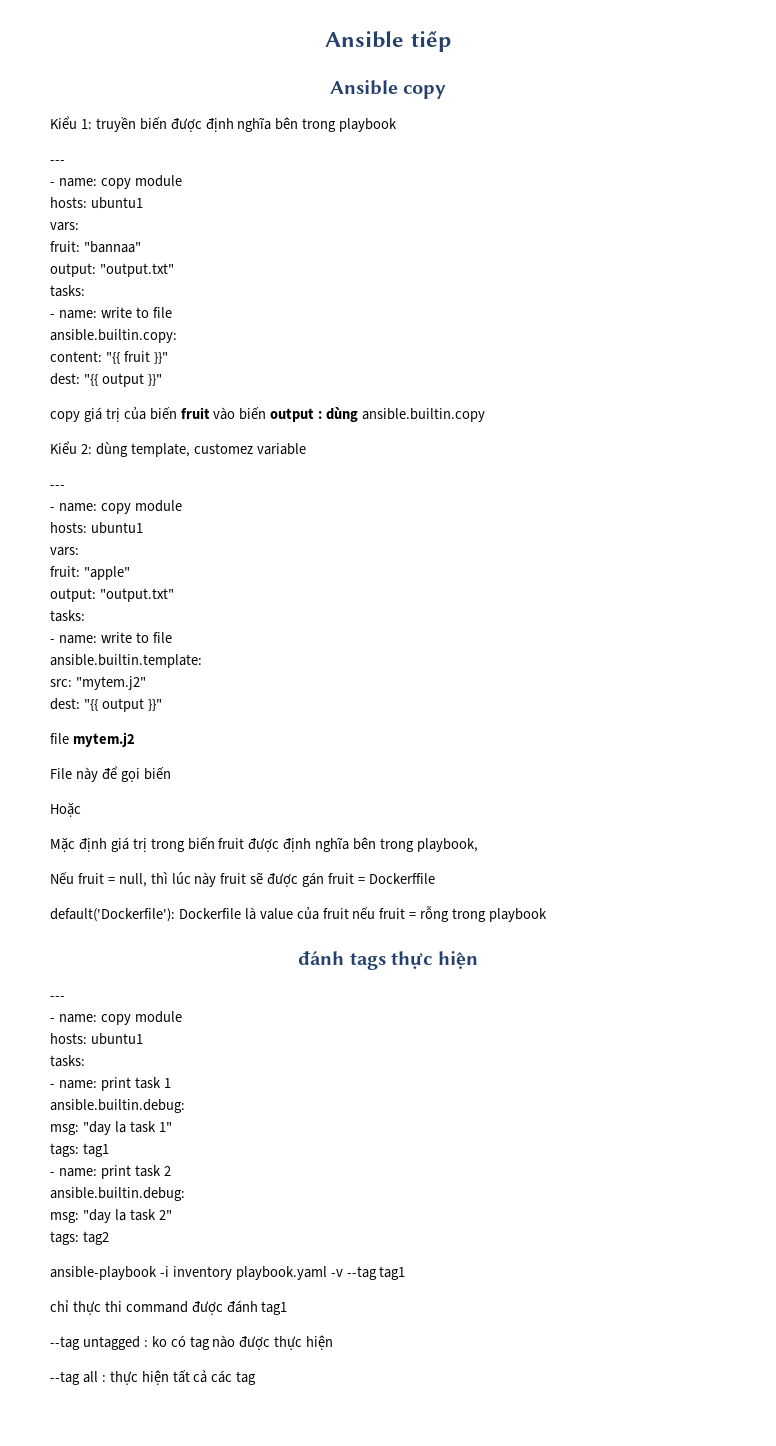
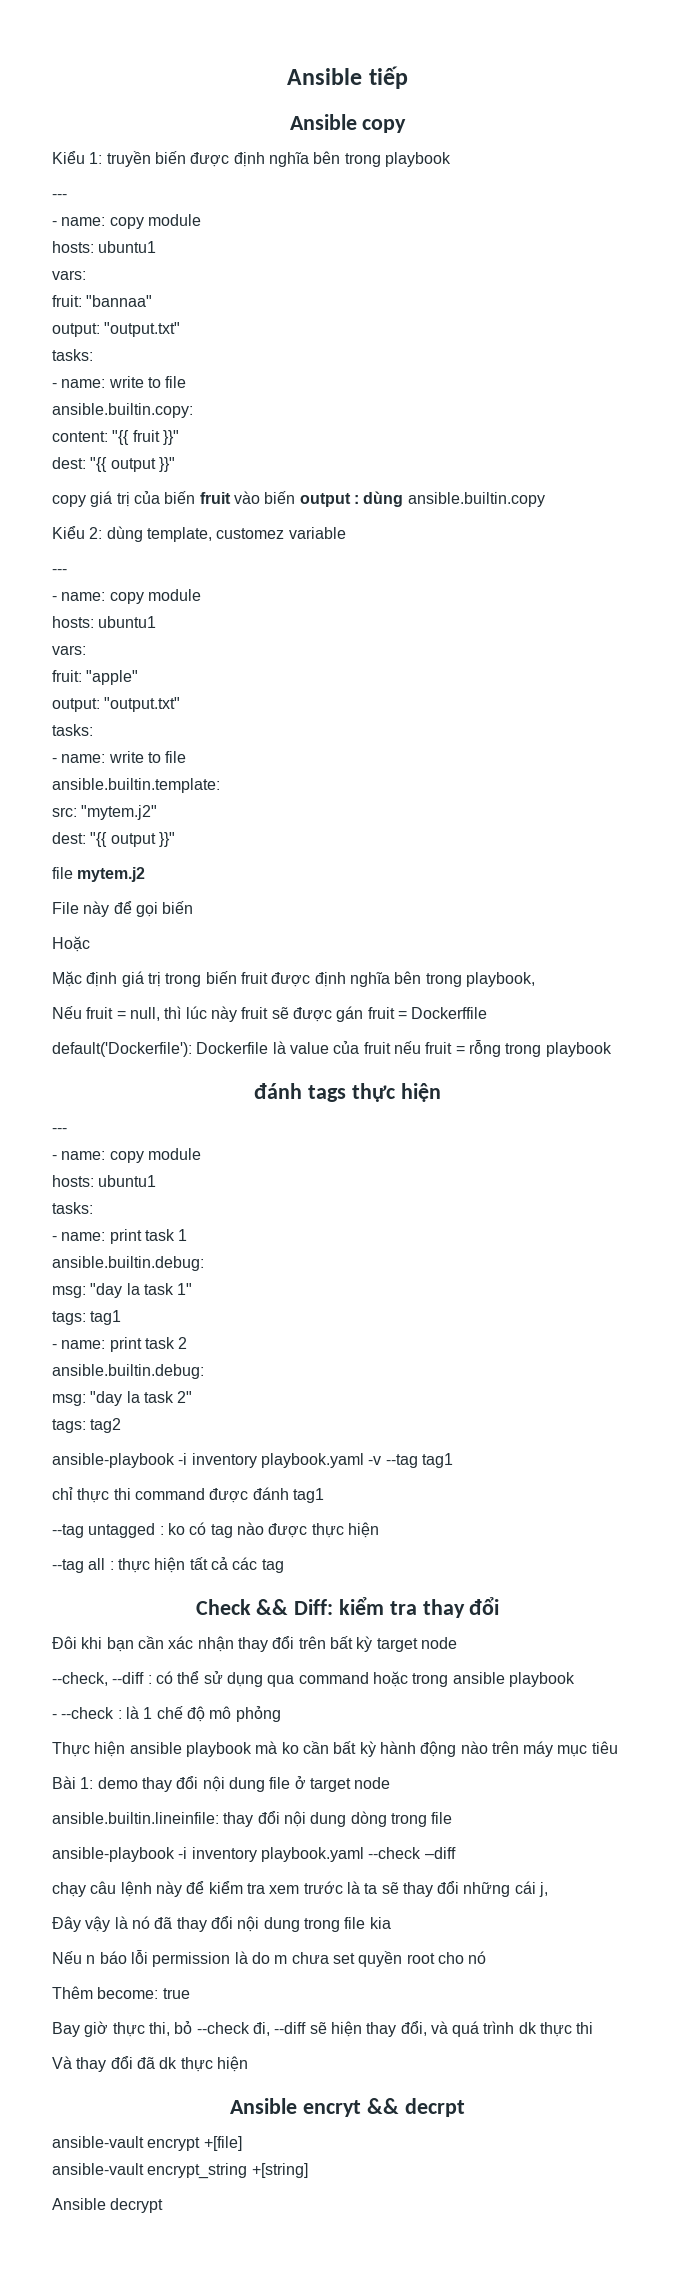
+ Check && Diff: kiểm tra thay đổi
+ Đôi khi bạn cần xác nhận thay đổi trên bất kỳ target node
+ --check, --diff : có thể sử dụng qua command hoặc trong ansible playbook
+ - --check : là 1 chế độ mô phỏng
+ Thực hiện ansible playbook mà ko cần bất kỳ hành động nào trên máy mục tiêu
+ Bài 1: demo thay đổi nội dung file ở target node
+ ansible.builtin.lineinfile: thay đổi nội dung dòng trong file
+ ansible-playbook -i inventory playbook.yaml --check –diff
+ chạy câu lệnh này để kiểm tra xem trước là ta sẽ thay đổi những cái j,
+ Đây vậy là nó đã thay đổi nội dung trong file kia
+ Nếu n báo lỗi permission là do m chưa set quyền root cho nó
+ Thêm become: true
+ Bay giờ thực thi, bỏ --check đi, --diff sẽ hiện thay đổi, và quá trình dk thực thi
+ Và thay đổi đã dk thực hiện
+ Ansible encryt && decrpt
+ ansible-vault encrypt +[file]
+ ansible-vault encrypt_string +[string]
+ Ansible decrypt

